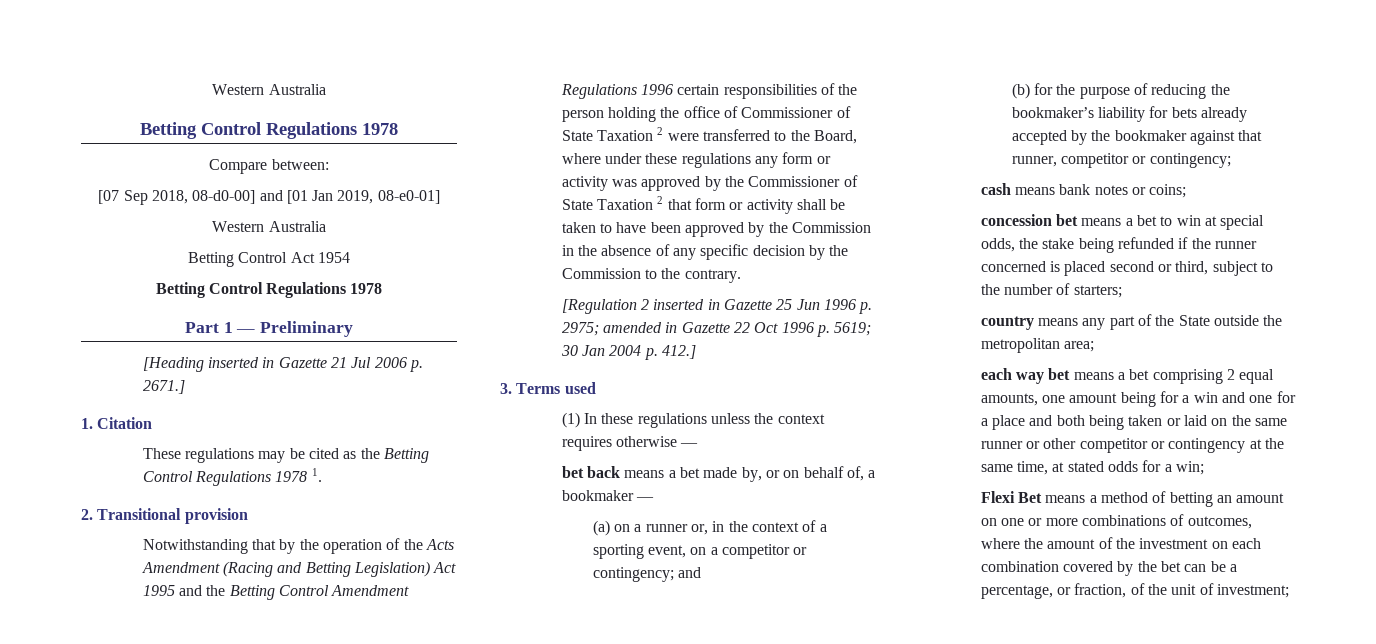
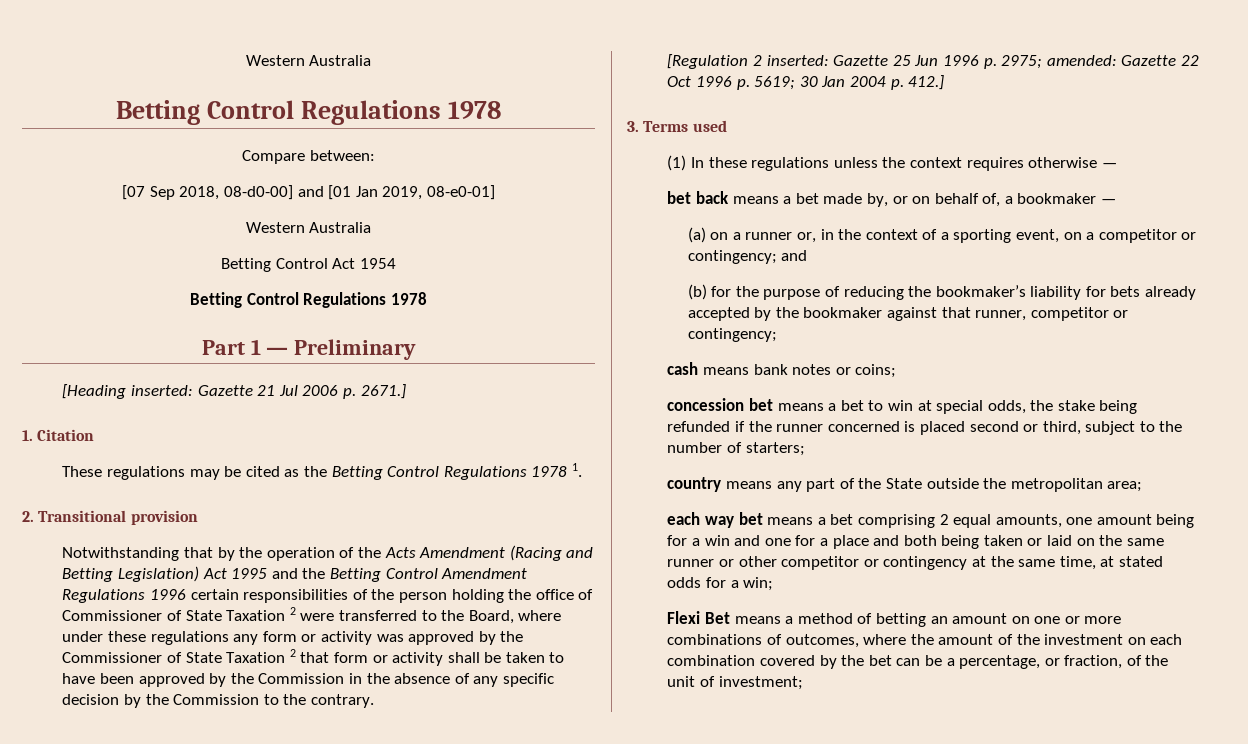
- [Heading inserted in Gazette 21 Jul 2006 p. 2671.]
+ [Heading inserted: Gazette 21 Jul 2006 p. 2671.]
- [Regulation 2 inserted in Gazette 25 Jun 1996 p. 2975; amended in Gazette 22 Oct 1996 p. 5619; 30 Jan 2004 p. 412.]
+ [Regulation 2 inserted: Gazette 25 Jun 1996 p. 2975; amended: Gazette 22 Oct 1996 p. 5619; 30 Jan 2004 p. 412.]

